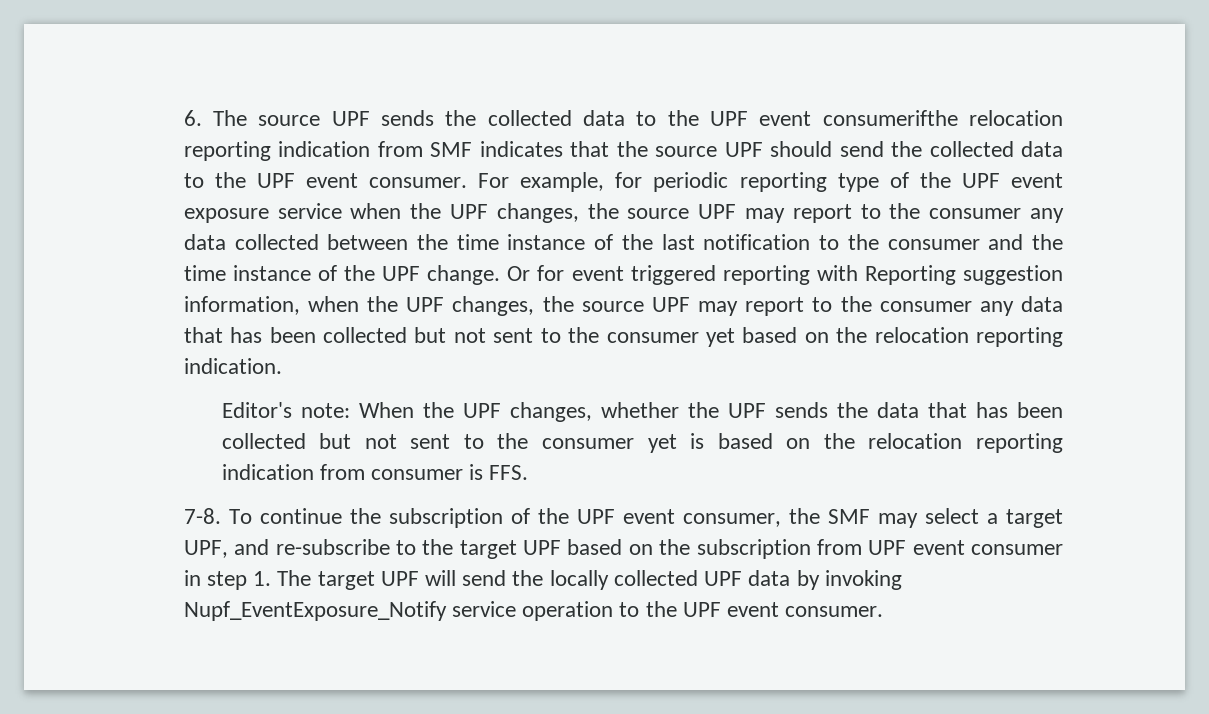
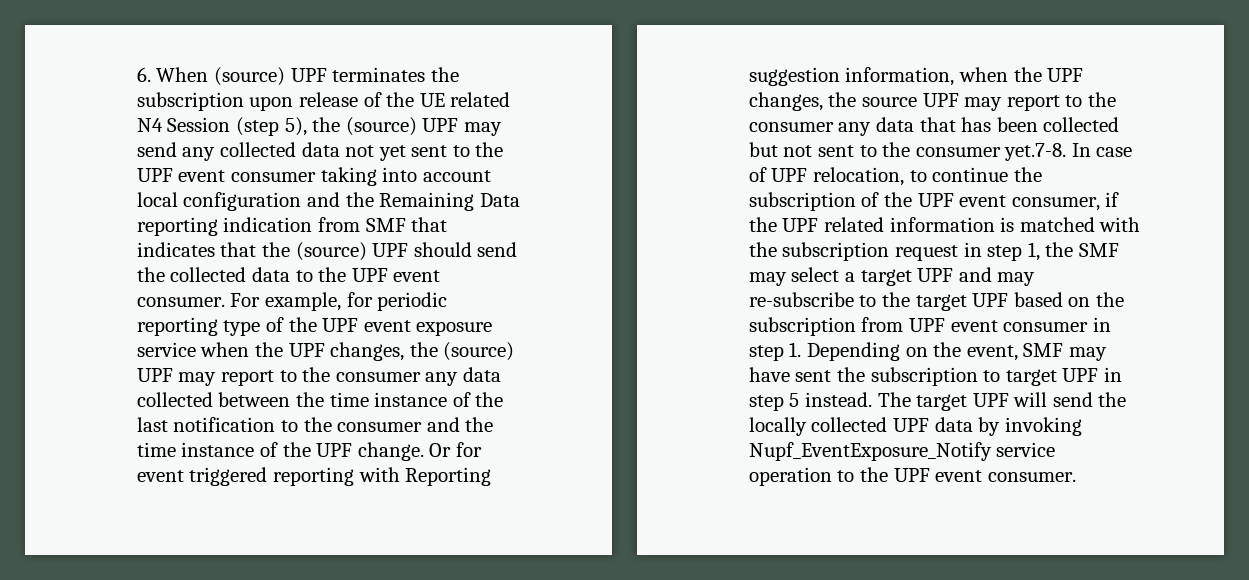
- 6. The source UPF sends the collected data to the UPF event consumerifthe relocation reporting indication from SMF indicates that the source UPF should send the collected data to the UPF event consumer.
+ 6. When (source) UPF terminates the subscription upon release of the UE related N4 Session (step 5), the (source) UPF may send any collected data not yet sent to the UPF event consumer taking into account local configuration and the Remaining Data reporting indication from SMF that indicates that the (source) UPF should send the collected data to the UPF event consumer.
- For example, for periodic reporting type of the UPF event exposure service when the UPF changes, the source UPF may report to the consumer any data collected between the time instance of the last notification to the consumer and the time instance of the UPF change.
+ For example, for periodic reporting type of the UPF event exposure service when the UPF changes, the (source) UPF may report to the consumer any data collected between the time instance of the last notification to the consumer and the time instance of the UPF change.
- Or for event triggered reporting with Reporting suggestion information, when the UPF changes, the source UPF may report to the consumer any data that has been collected but not sent to the consumer yet based on the relocation reporting indication.
- Editor's note: When the UPF changes, whether the UPF sends the data that has been collected but not sent to the consumer yet is based on the relocation reporting indication from consumer is FFS.
- 7-8. To continue the subscription of the UPF event consumer, the SMF may select a target UPF, and re-subscribe to the target UPF based on the subscription from UPF event consumer in step 1. The target UPF will send the locally collected UPF data by invoking Nupf_EventExposure_Notify service operation to the UPF event consumer.
+ Or for event triggered reporting with Reporting suggestion information, when the UPF changes, the source UPF may report to the consumer any data that has been collected but not sent to the consumer yet.7-8. In case of UPF relocation, to continue the subscription of the UPF event consumer, if the UPF related information is matched with the subscription request in step 1, the SMF may select a target UPF and may re-subscribe to the target UPF based on the subscription from UPF event consumer in step 1. Depending on the event, SMF may have sent the subscription to target UPF in step 5 instead. The target UPF will send the locally collected UPF data by invoking Nupf_EventExposure_Notify service operation to the UPF event consumer.

